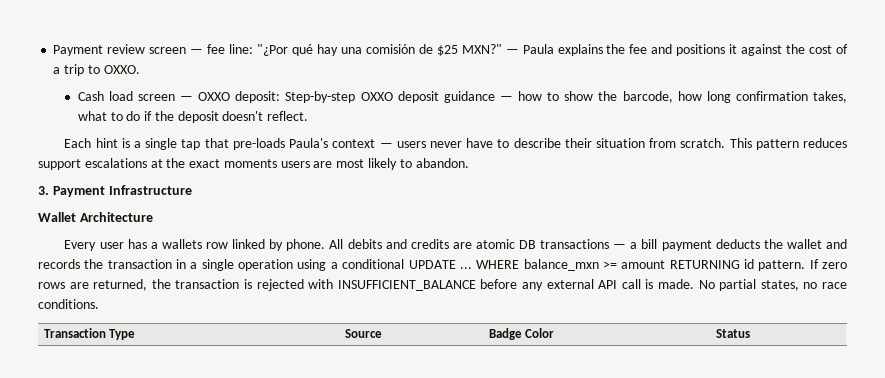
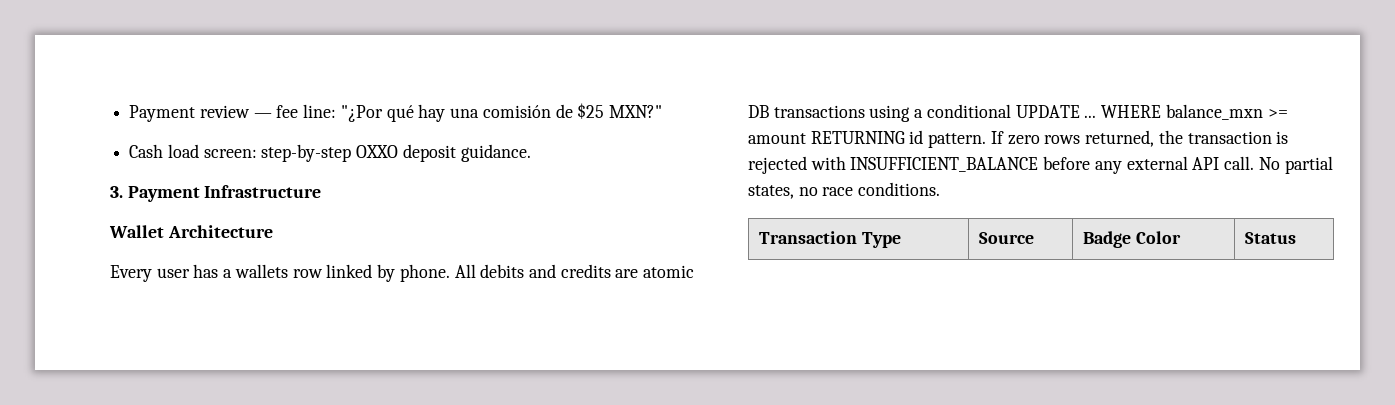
- Payment review screen — fee line: "¿Por qué hay una comisión de $25 MXN?" — Paula explains the fee and positions it against the cost of a trip to OXXO.
- Cash load screen — OXXO deposit: Step-by-step OXXO deposit guidance — how to show the barcode, how long confirmation takes, what to do if the deposit doesn't reflect.
- Each hint is a single tap that pre-loads Paula's context — users never have to describe their situation from scratch. This pattern reduces support escalations at the exact moments users are most likely to abandon.
+ Payment review — fee line: "¿Por qué hay una comisión de $25 MXN?"
+ Cash load screen: step-by-step OXXO deposit guidance.
- All debits and credits are atomic DB transactions — a bill payment deducts the wallet and records the transaction in a single operation using a conditional UPDATE ...
+ All debits and credits are atomic DB transactions using a conditional UPDATE ...
- If zero rows are returned, the transaction is rejected with INSUFFICIENT_BALANCE before any external API call is made.
+ If zero rows returned, the transaction is rejected with INSUFFICIENT_BALANCE before any external API call.

